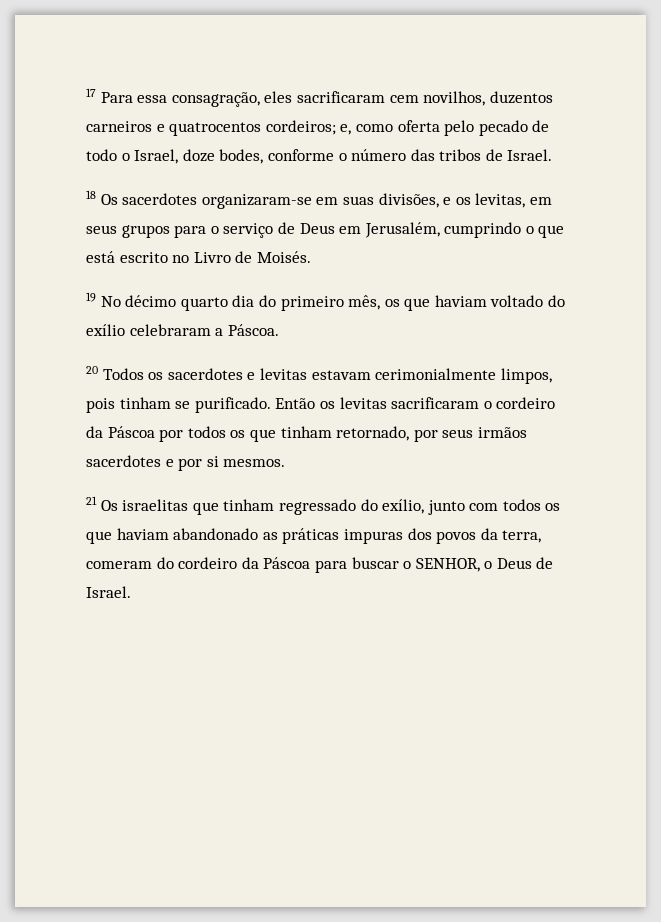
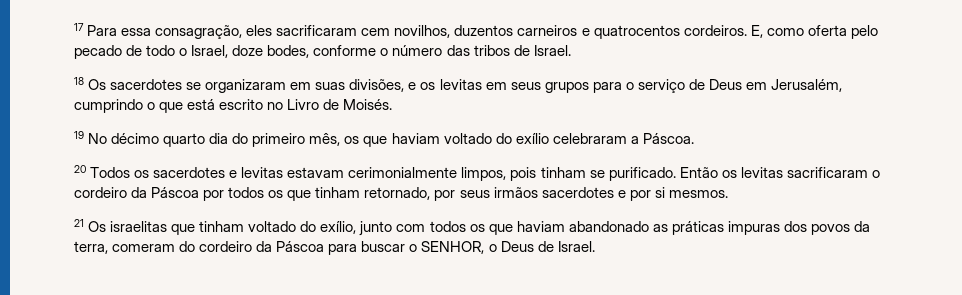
- 17 Para essa consagração, eles sacrificaram cem novilhos, duzentos carneiros e quatrocentos cordeiros; e, como oferta pelo pecado de todo o Israel, doze bodes, conforme o número das tribos de Israel.
+ 17 Para essa consagração, eles sacrificaram cem novilhos, duzentos carneiros e quatrocentos cordeiros. E, como oferta pelo pecado de todo o Israel, doze bodes, conforme o número das tribos de Israel.
- 18 Os sacerdotes organizaram-se em suas divisões, e os levitas, em seus grupos para o serviço de Deus em Jerusalém, cumprindo o que está escrito no Livro de Moisés.
+ 18 Os sacerdotes se organizaram em suas divisões, e os levitas em seus grupos para o serviço de Deus em Jerusalém, cumprindo o que está escrito no Livro de Moisés.
- 21 Os israelitas que tinham regressado do exílio, junto com todos os que haviam abandonado as práticas impuras dos povos da terra, comeram do cordeiro da Páscoa para buscar o SENHOR, o Deus de Israel.
+ 21 Os israelitas que tinham voltado do exílio, junto com todos os que haviam abandonado as práticas impuras dos povos da terra, comeram do cordeiro da Páscoa para buscar o SENHOR, o Deus de Israel.

